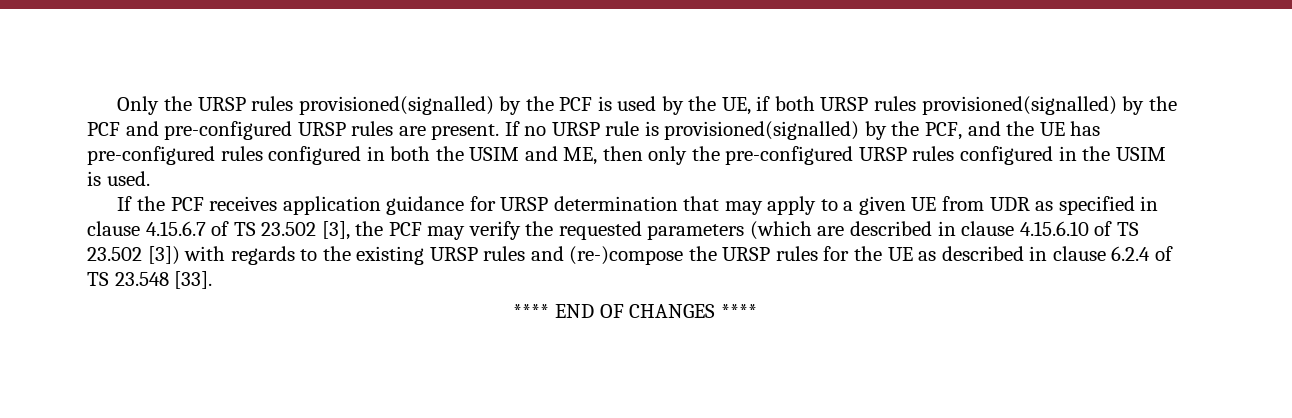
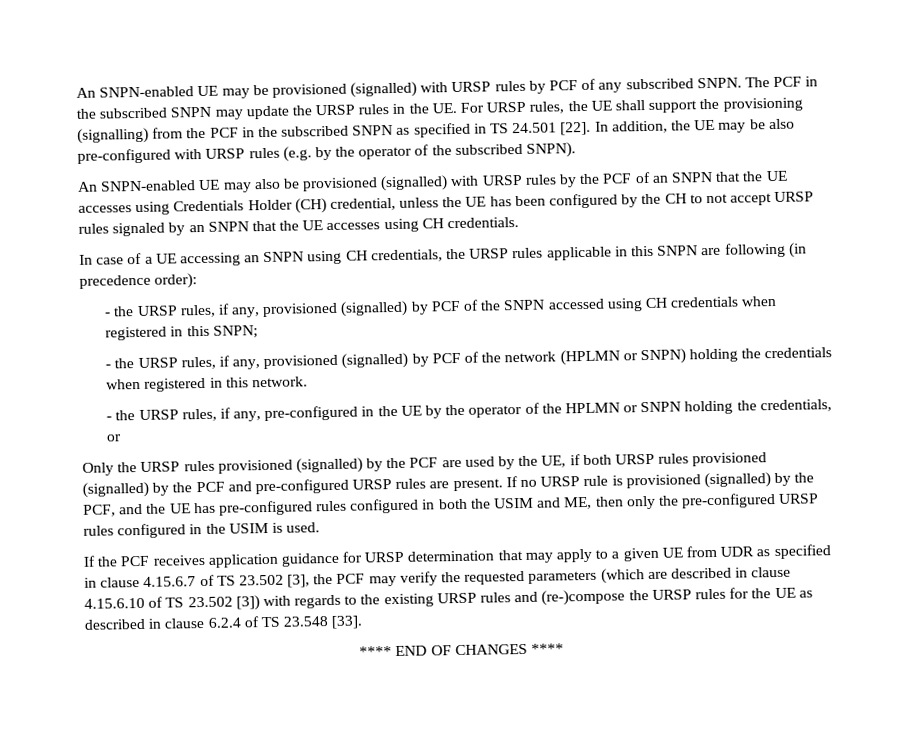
+ An SNPN-enabled UE may be provisioned (signalled) with URSP rules by PCF of any subscribed SNPN. The PCF in the subscribed SNPN may update the URSP rules in the UE. For URSP rules, the UE shall support the provisioning (signalling) from the PCF in the subscribed SNPN as specified in TS 24.501 [22]. In addition, the UE may be also pre-configured with URSP rules (e.g. by the operator of the subscribed SNPN).
+ An SNPN-enabled UE may also be provisioned (signalled) with URSP rules by the PCF of an SNPN that the UE accesses using Credentials Holder (CH) credential, unless the UE has been configured by the CH to not accept URSP rules signaled by an SNPN that the UE accesses using CH credentials.
+ In case of a UE accessing an SNPN using CH credentials, the URSP rules applicable in this SNPN are following (in precedence order):
+ - the URSP rules, if any, provisioned (signalled) by PCF of the SNPN accessed using CH credentials when registered in this SNPN;
+ - the URSP rules, if any, provisioned (signalled) by PCF of the network (HPLMN or SNPN) holding the credentials when registered in this network.
+ - the URSP rules, if any, pre-configured in the UE by the operator of the HPLMN or SNPN holding the credentials, or
- Only the URSP rules provisioned(signalled) by the PCF is used by the UE, if both URSP rules provisioned(signalled) by the PCF and pre-configured URSP rules are present.
+ Only the URSP rules provisioned (signalled) by the PCF are used by the UE, if both URSP rules provisioned (signalled) by the PCF and pre-configured URSP rules are present.
- If no URSP rule is provisioned(signalled) by the PCF, and the UE has pre-configured rules configured in both the USIM and ME, then only the pre-configured URSP rules configured in the USIM is used.
+ If no URSP rule is provisioned (signalled) by the PCF, and the UE has pre-configured rules configured in both the USIM and ME, then only the pre-configured URSP rules configured in the USIM is used.

